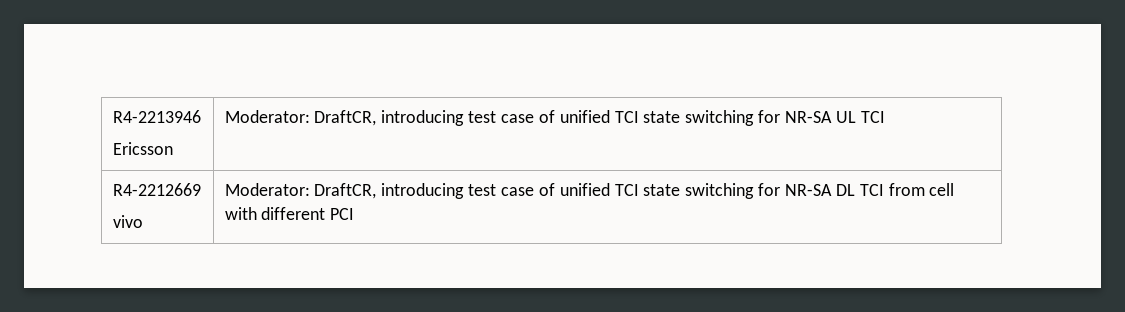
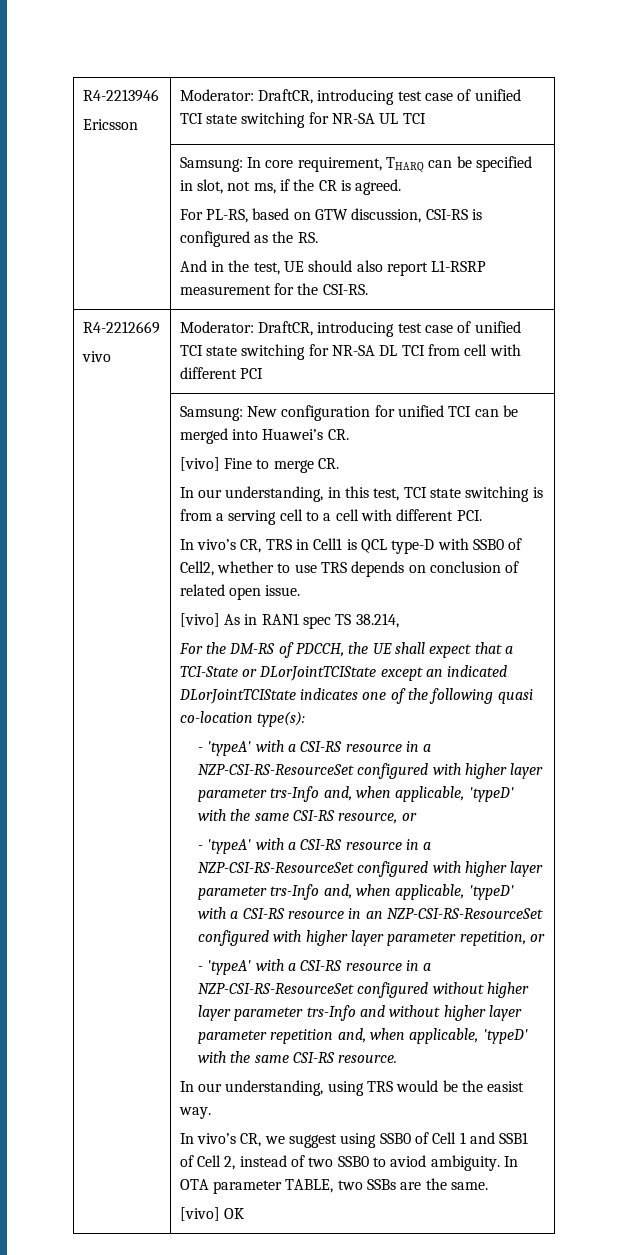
+ Samsung: In core requirement, THARQ can be specified in slot, not ms, if the CR is agreed.
+ For PL-RS, based on GTW discussion, CSI-RS is configured as the RS.
+ And in the test, UE should also report L1-RSRP measurement for the CSI-RS.
+ Samsung: New configuration for unified TCI can be merged into Huawei’s CR.
+ [vivo] Fine to merge CR.
+ In our understanding, in this test, TCI state switching is from a serving cell to a cell with different PCI.
+ In vivo’s CR, TRS in Cell1 is QCL type-D with SSB0 of Cell2, whether to use TRS depends on conclusion of related open issue.
+ [vivo] As in RAN1 spec TS 38.214,
+ For the DM-RS of PDCCH, the UE shall expect that a TCI-State or DLorJointTCIState except an indicated DLorJointTCIState indicates one of the following quasi co-location type(s):
+ - 'typeA' with a CSI-RS resource in a NZP-CSI-RS-ResourceSet configured with higher layer parameter trs-Info and, when applicable, 'typeD' with the same CSI-RS resource, or
+ - 'typeA' with a CSI-RS resource in a NZP-CSI-RS-ResourceSet configured with higher layer parameter trs-Info and, when applicable, 'typeD' with a CSI-RS resource in an NZP-CSI-RS-ResourceSet configured with higher layer parameter repetition, or
+ - 'typeA' with a CSI-RS resource in a NZP-CSI-RS-ResourceSet configured without higher layer parameter trs-Info and without higher layer parameter repetition and, when applicable, 'typeD' with the same CSI-RS resource.
+ In our understanding, using TRS would be the easist way.
+ In vivo’s CR, we suggest using SSB0 of Cell 1 and SSB1 of Cell 2, instead of two SSB0 to aviod ambiguity. In OTA parameter TABLE, two SSBs are the same.
+ [vivo] OK

